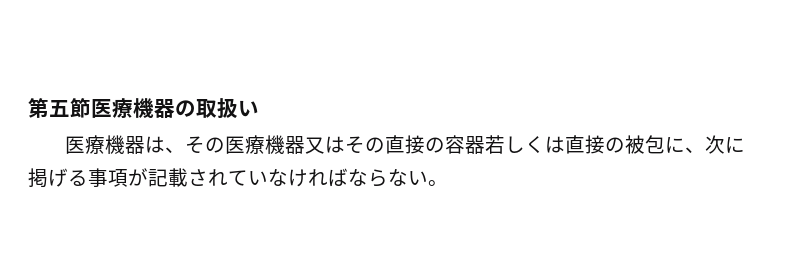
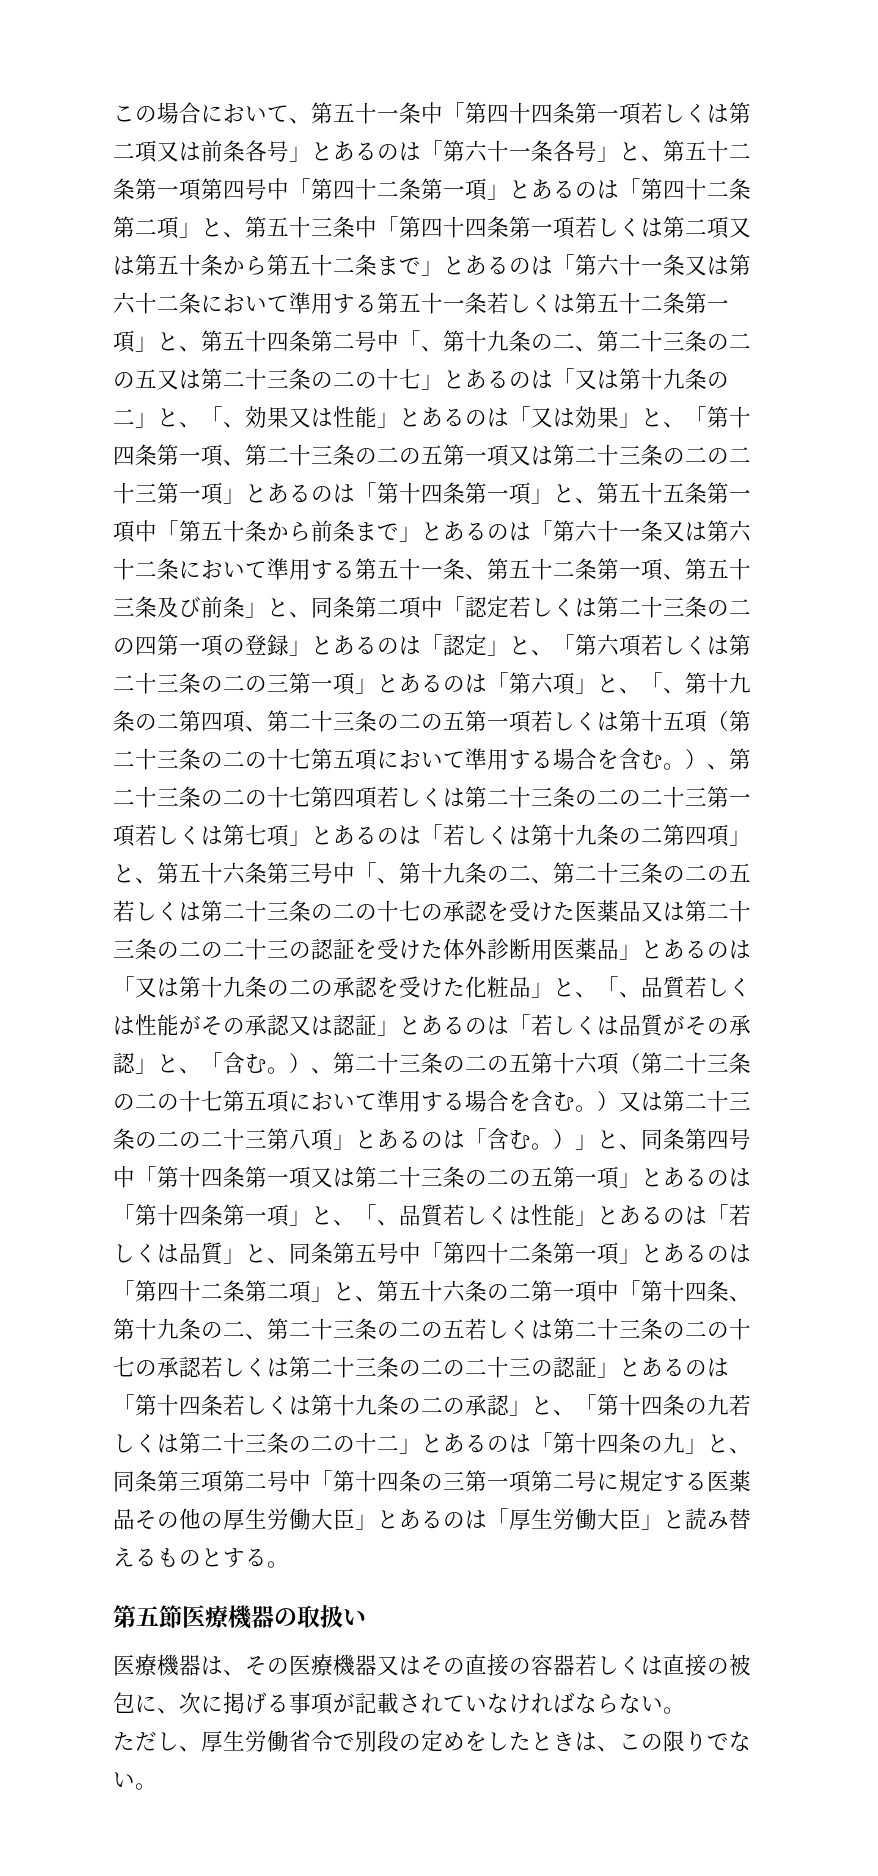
+ この場合において、第五十一条中「第四十四条第一項若しくは第二項又は前条各号」とあるのは「第六十一条各号」と、第五十二条第一項第四号中「第四十二条第一項」とあるのは「第四十二条第二項」と、第五十三条中「第四十四条第一項若しくは第二項又は第五十条から第五十二条まで」とあるのは「第六十一条又は第六十二条において準用する第五十一条若しくは第五十二条第一項」と、第五十四条第二号中「、第十九条の二、第二十三条の二の五又は第二十三条の二の十七」とあるのは「又は第十九条の二」と、「、効果又は性能」とあるのは「又は効果」と、「第十四条第一項、第二十三条の二の五第一項又は第二十三条の二の二十三第一項」とあるのは「第十四条第一項」と、第五十五条第一項中「第五十条から前条まで」とあるのは「第六十一条又は第六十二条において準用する第五十一条、第五十二条第一項、第五十三条及び前条」と、同条第二項中「認定若しくは第二十三条の二の四第一項の登録」とあるのは「認定」と、「第六項若しくは第二十三条の二の三第一項」とあるのは「第六項」と、「、第十九条の二第四項、第二十三条の二の五第一項若しくは第十五項（第二十三条の二の十七第五項において準用する場合を含む。）、第二十三条の二の十七第四項若しくは第二十三条の二の二十三第一項若しくは第七項」とあるのは「若しくは第十九条の二第四項」と、第五十六条第三号中「、第十九条の二、第二十三条の二の五若しくは第二十三条の二の十七の承認を受けた医薬品又は第二十三条の二の二十三の認証を受けた体外診断用医薬品」とあるのは「又は第十九条の二の承認を受けた化粧品」と、「、品質若しくは性能がその承認又は認証」とあるのは「若しくは品質がその承認」と、「含む。）、第二十三条の二の五第十六項（第二十三条の二の十七第五項において準用する場合を含む。）又は第二十三条の二の二十三第八項」とあるのは「含む。）」と、同条第四号中「第十四条第一項又は第二十三条の二の五第一項」とあるのは「第十四条第一項」と、「、品質若しくは性能」とあるのは「若しくは品質」と、同条第五号中「第四十二条第一項」とあるのは「第四十二条第二項」と、第五十六条の二第一項中「第十四条、第十九条の二、第二十三条の二の五若しくは第二十三条の二の十七の承認若しくは第二十三条の二の二十三の認証」とあるのは「第十四条若しくは第十九条の二の承認」と、「第十四条の九若しくは第二十三条の二の十二」とあるのは「第十四条の九」と、同条第三項第二号中「第十四条の三第一項第二号に規定する医薬品その他の厚生労働大臣」とあるのは「厚生労働大臣」と読み替えるものとする。
+ ただし、厚生労働省令で別段の定めをしたときは、この限りでない。

